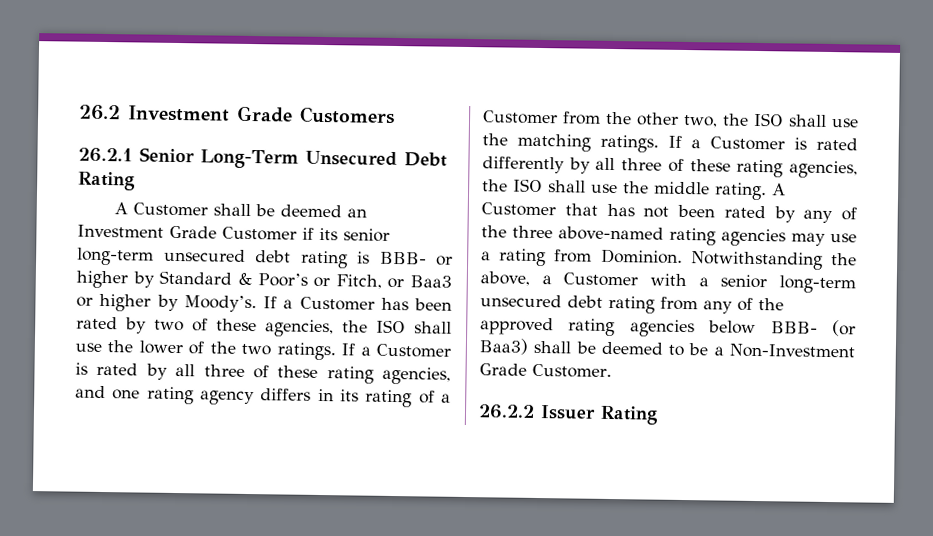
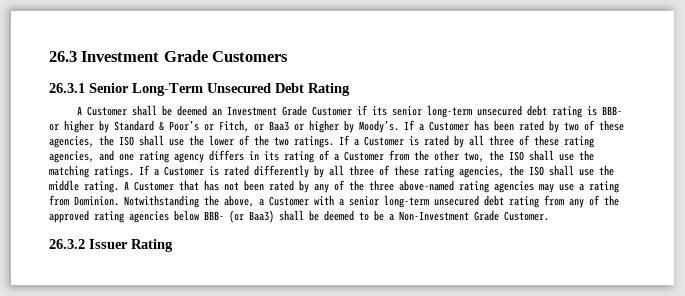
- 26.2 Investment Grade Customers
+ 26.3 Investment Grade Customers
- 26.2.1 Senior Long-Term Unsecured Debt Rating
+ 26.3.1 Senior Long-Term Unsecured Debt Rating
- 26.2.2 Issuer Rating
+ 26.3.2 Issuer Rating

